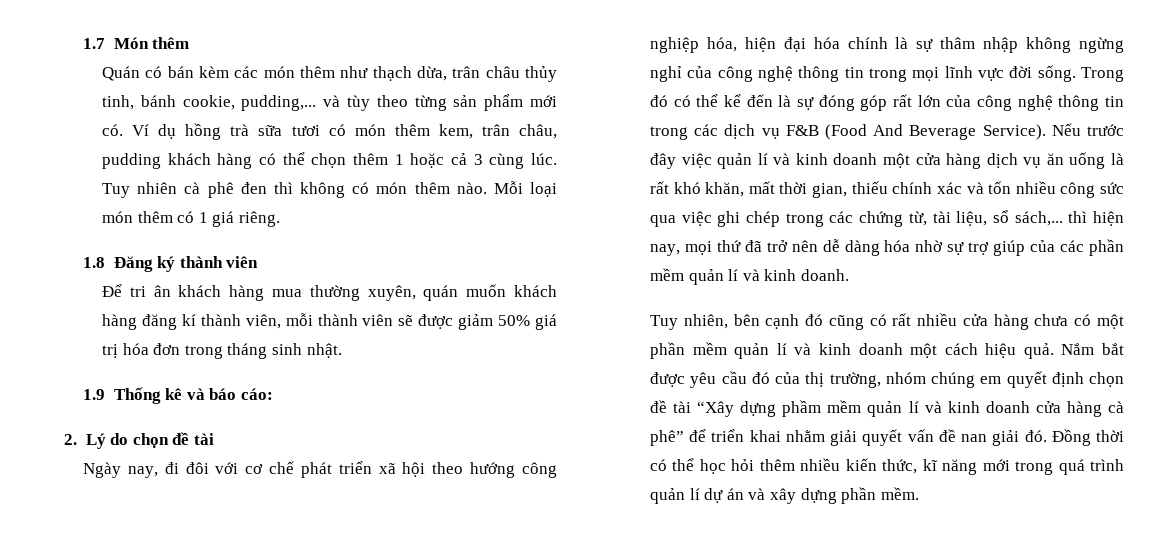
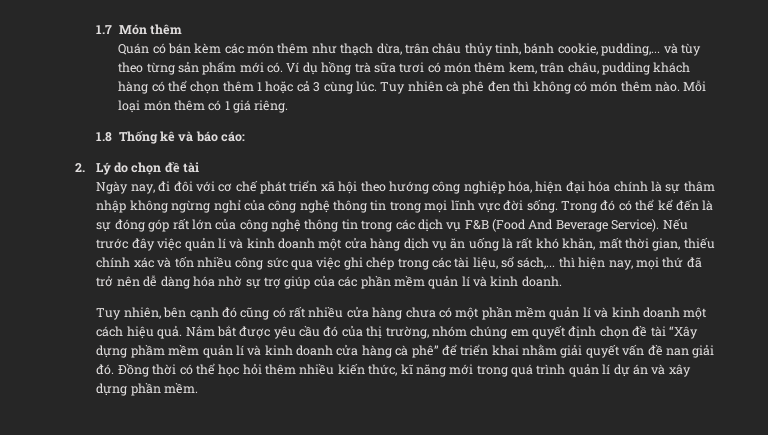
- 1.8 Đăng ký thành viên
- Để tri ân khách hàng mua thường xuyên, quán muốn khách hàng đăng kí thành viên, mỗi thành viên sẽ được giảm 50% giá trị hóa đơn trong tháng sinh nhật.
- 1.9 Thống kê và báo cáo:
+ 1.8 Thống kê và báo cáo:
- Nếu trước đây việc quản lí và kinh doanh một cửa hàng dịch vụ ăn uống là rất khó khăn, mất thời gian, thiếu chính xác và tốn nhiều công sức qua việc ghi chép trong các chứng từ, tài liệu, sổ sách,... thì hiện nay, mọi thứ đã trở nên dễ dàng hóa nhờ sự trợ giúp của các phần mềm quản lí và kinh doanh.
+ Nếu trước đây việc quản lí và kinh doanh một cửa hàng dịch vụ ăn uống là rất khó khăn, mất thời gian, thiếu chính xác và tốn nhiều công sức qua việc ghi chép trong các tài liệu, sổ sách,... thì hiện nay, mọi thứ đã trở nên dễ dàng hóa nhờ sự trợ giúp của các phần mềm quản lí và kinh doanh.

